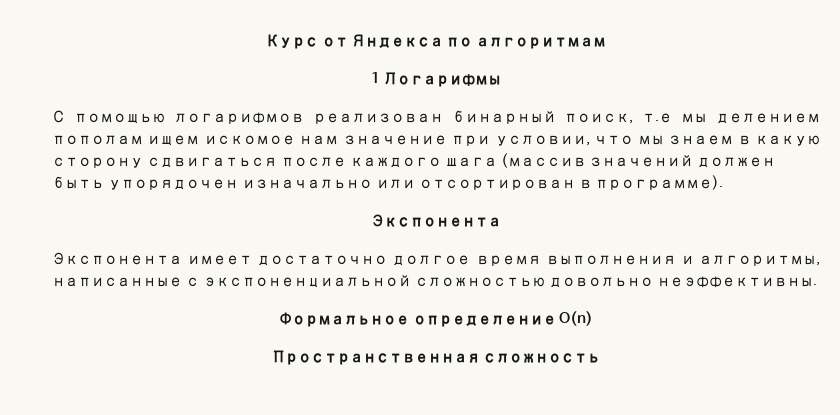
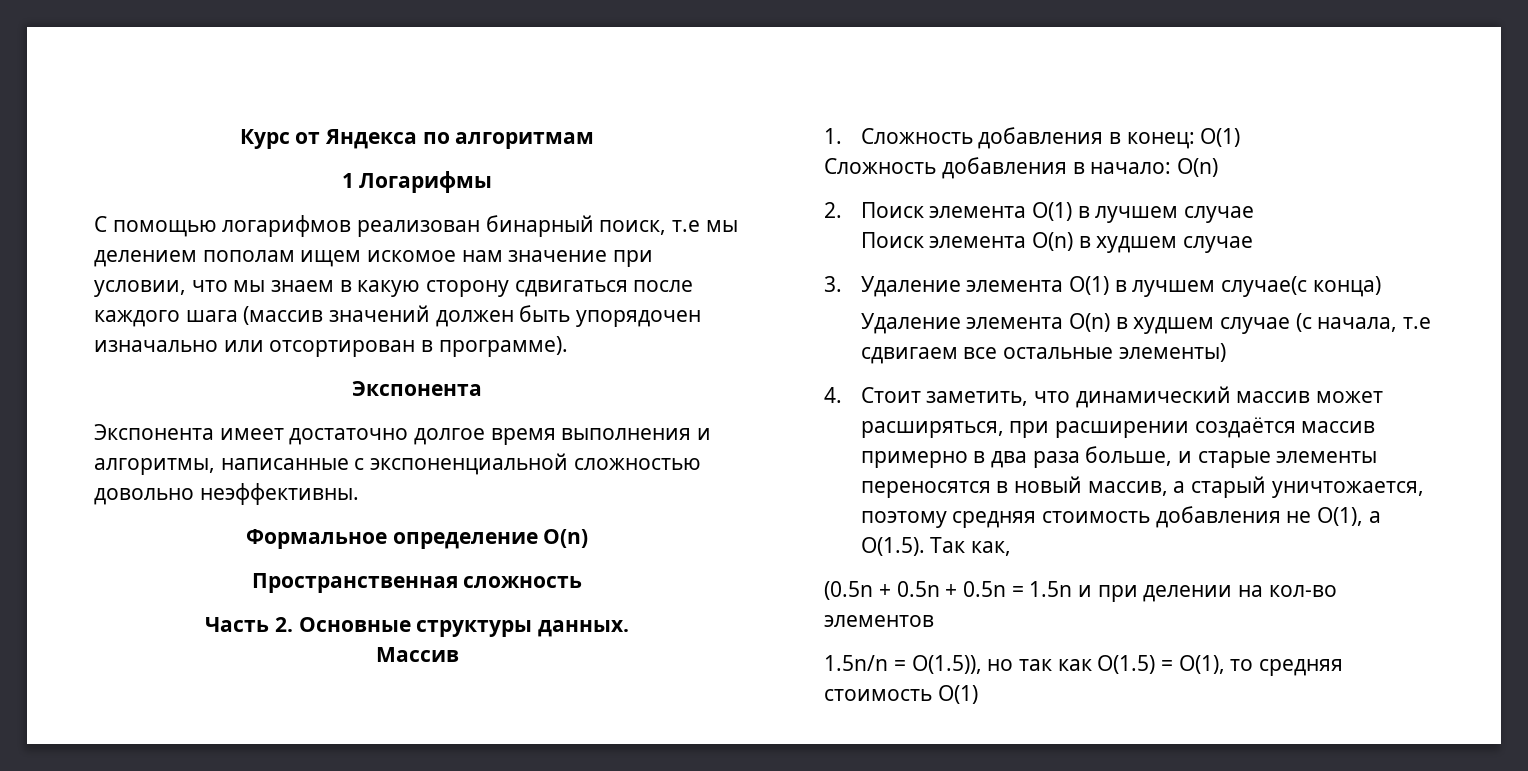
+ Часть 2. Основные структуры данных.
+ Массив
+ 1. Сложность добавления в конец: O(1)
+ Сложность добавления в начало: O(n)
+ 2. Поиск элемента O(1) в лучшем случае
+ Поиск элемента O(n) в худшем случае
+ 3. Удаление элемента O(1) в лучшем случае(с конца)
+ Удаление элемента O(n) в худшем случае (с начала, т.е сдвигаем все остальные элементы)
+ 4. Стоит заметить, что динамический массив может расширяться, при расширении создаётся массив примерно в два раза больше, и старые элементы переносятся в новый массив, а старый уничтожается, поэтому средняя стоимость добавления не O(1), а O(1.5). Так как,
+ (0.5n + 0.5n + 0.5n = 1.5n и при делении на кол-во элементов
+ 1.5n/n = O(1.5)), но так как O(1.5) = O(1), то средняя стоимость O(1)

